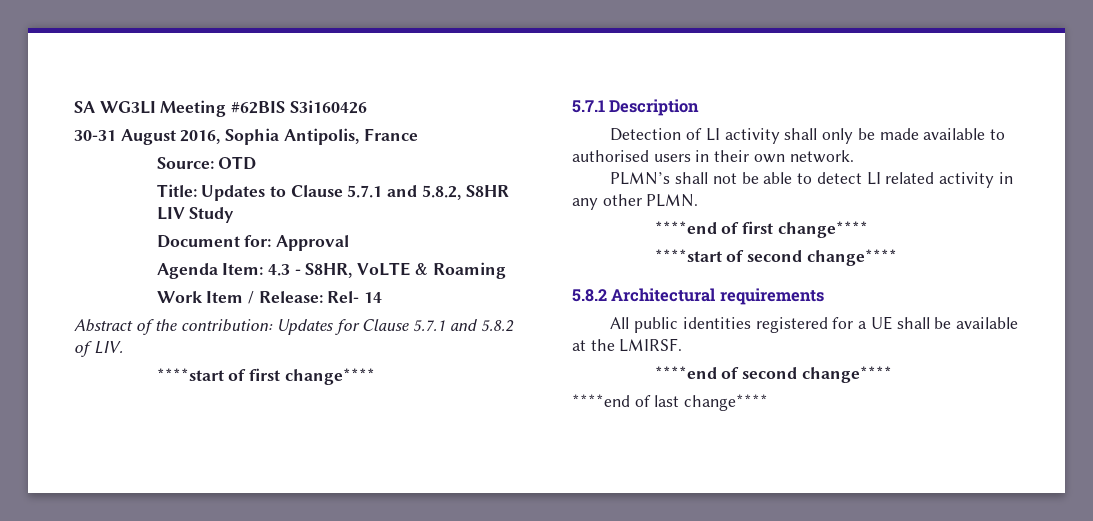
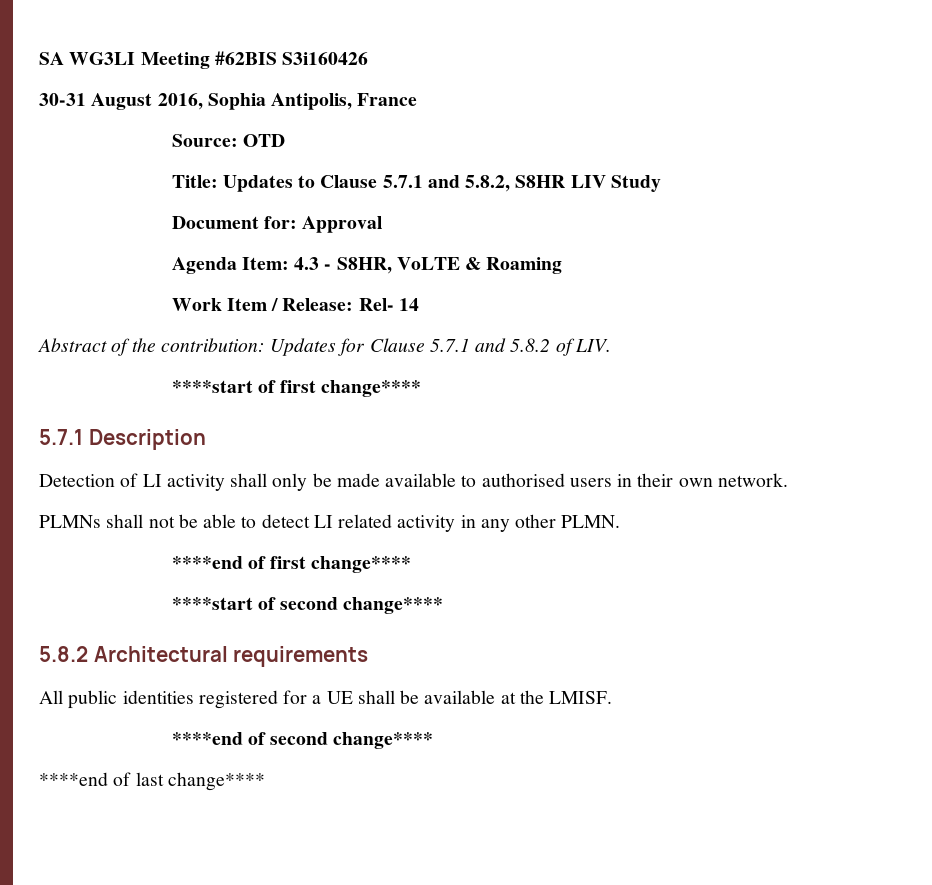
- PLMN’s shall not be able to detect LI related activity in any other PLMN.
+ PLMNs shall not be able to detect LI related activity in any other PLMN.
- All public identities registered for a UE shall be available at the LMIRSF.
+ All public identities registered for a UE shall be available at the LMISF.

